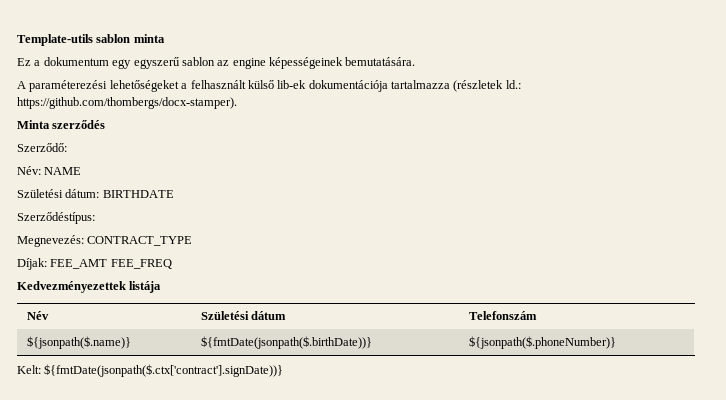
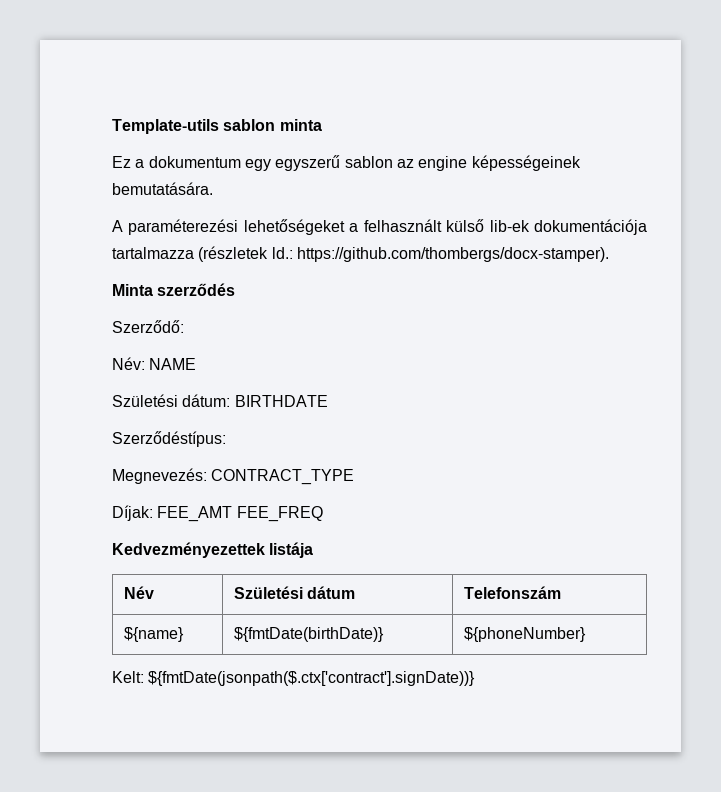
- ${jsonpath($.name)} | ${fmtDate(jsonpath($.birthDate))} | ${jsonpath($.phoneNumber)}
+ ${name} | ${fmtDate(birthDate)} | ${phoneNumber}

